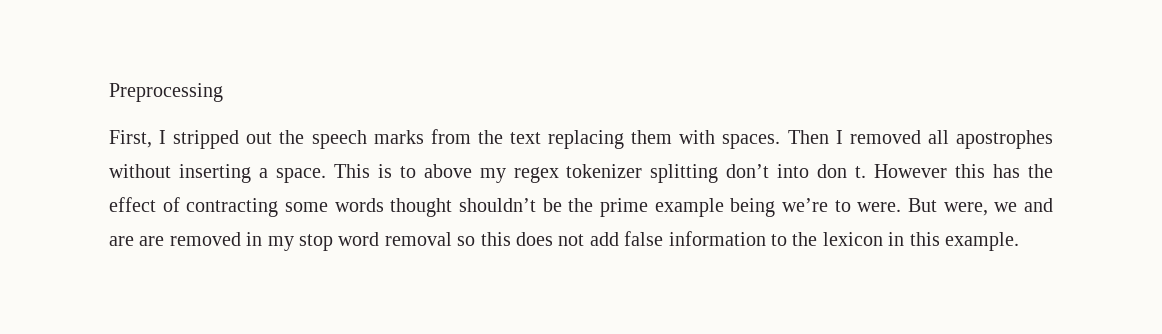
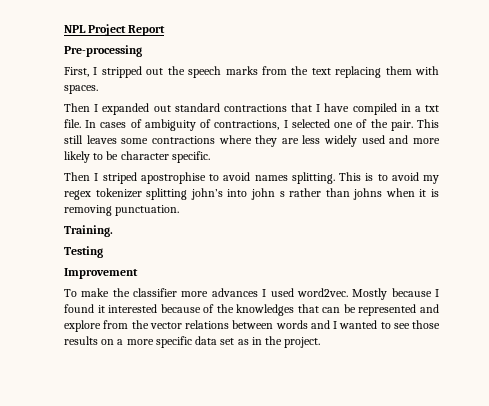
- Preprocessing
+ NPL Project Report
+ Pre-processing
- First, I stripped out the speech marks from the text replacing them with spaces. Then I removed all apostrophes without inserting a space.
+ First, I stripped out the speech marks from the text replacing them with spaces.
+ Then I expanded out standard contractions that I have compiled in a txt file. In cases of ambiguity of contractions, I selected one of the pair. This still leaves some contractions where they are less widely used and more likely to be character specific.
+ Then I striped apostrophise to avoid names splitting.
- This is to above my regex tokenizer splitting don’t into don t. However this has the effect of contracting some words thought shouldn’t be the prime example being we’re to were. But were, we and are are removed in my stop word removal so this does not add false information to the lexicon in this example.
+ This is to avoid my regex tokenizer splitting john’s into john s rather than johns when it is removing punctuation.
+ Training.
+ Testing
+ Improvement
+ To make the classifier more advances I used word2vec. Mostly because I found it interested because of the knowledges that can be represented and explore from the vector relations between words and I wanted to see those results on a more specific data set as in the project.

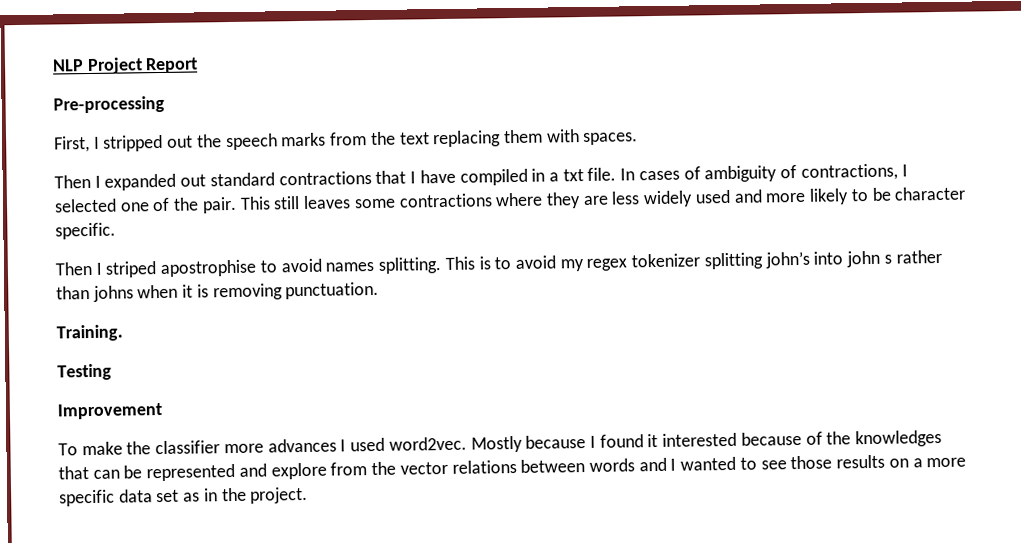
- NPL Project Report
+ NLP Project Report

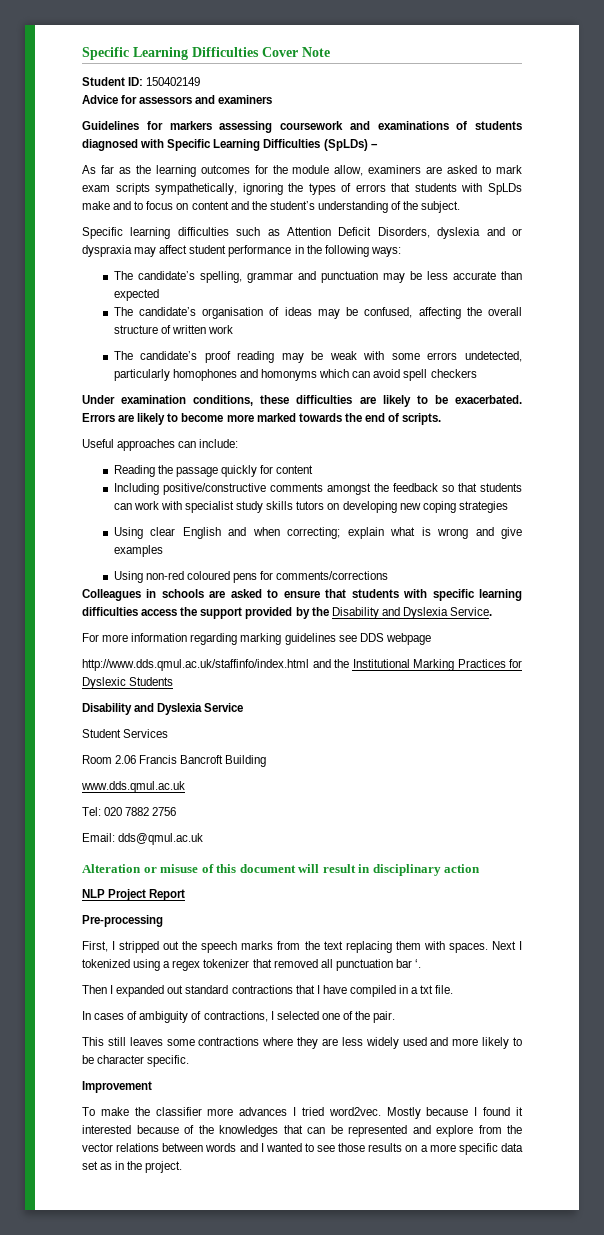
+ Specific Learning Difficulties Cover Note
+ Student ID: 150402149
+ Advice for assessors and examiners
+ Guidelines for markers assessing coursework and examinations of students diagnosed with Specific Learning Difficulties (SpLDs) –
+ As far as the learning outcomes for the module allow, examiners are asked to mark exam scripts sympathetically, ignoring the types of errors that students with SpLDs make and to focus on content and the student’s understanding of the subject.
+ Specific learning difficulties such as Attention Deficit Disorders, dyslexia and or dyspraxia may affect student performance in the following ways:
+ The candidate’s spelling, grammar and punctuation may be less accurate than expected
+ The candidate’s organisation of ideas may be confused, affecting the overall structure of written work
+ The candidate’s proof reading may be weak with some errors undetected, particularly homophones and homonyms which can avoid spell checkers
+ Under examination conditions, these difficulties are likely to be exacerbated. Errors are likely to become more marked towards the end of scripts.
+ Useful approaches can include:
+ Reading the passage quickly for content
+ Including positive/constructive comments amongst the feedback so that students can work with specialist study skills tutors on developing new coping strategies
+ Using clear English and when correcting; explain what is wrong and give examples
+ Using non-red coloured pens for comments/corrections
+ Colleagues in schools are asked to ensure that students with specific learning difficulties access the support provided by the Disability and Dyslexia Service.
+ For more information regarding marking guidelines see DDS webpage
+ http://www.dds.qmul.ac.uk/staffinfo/index.html and the Institutional Marking Practices for Dyslexic Students
+ Disability and Dyslexia Service
+ Student Services
+ Room 2.06 Francis Bancroft Building
+ www.dds.qmul.ac.uk
+ Tel: 020 7882 2756
+ Email: dds@qmul.ac.uk
+ Alteration or misuse of this document will result in disciplinary action
+ Next I tokenized using a regex tokenizer that removed all punctuation bar ‘.
- Then I expanded out standard contractions that I have compiled in a txt file. In cases of ambiguity of contractions, I selected one of the pair. This still leaves some contractions where they are less widely used and more likely to be character specific.
+ Then I expanded out standard contractions that I have compiled in a txt file.
+ In cases of ambiguity of contractions, I selected one of the pair.
+ This still leaves some contractions where they are less widely used and more likely to be character specific.
- Then I striped apostrophise to avoid names splitting. This is to avoid my regex tokenizer splitting john’s into john s rather than johns when it is removing punctuation.
- Training.
- Testing
- To make the classifier more advances I used word2vec.
+ To make the classifier more advances I tried word2vec.

